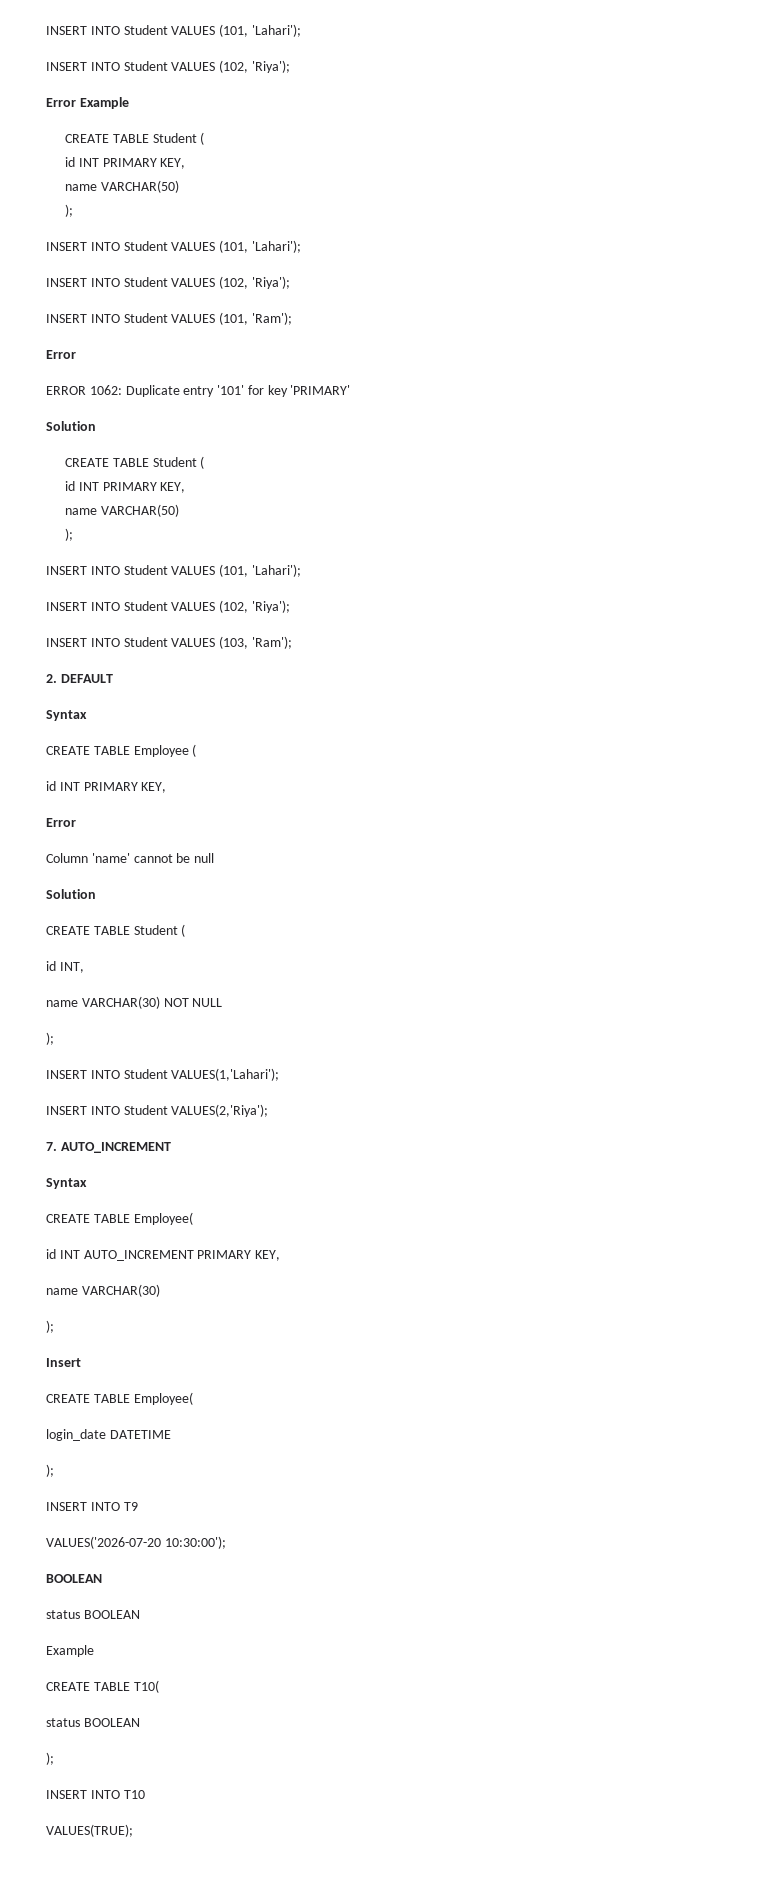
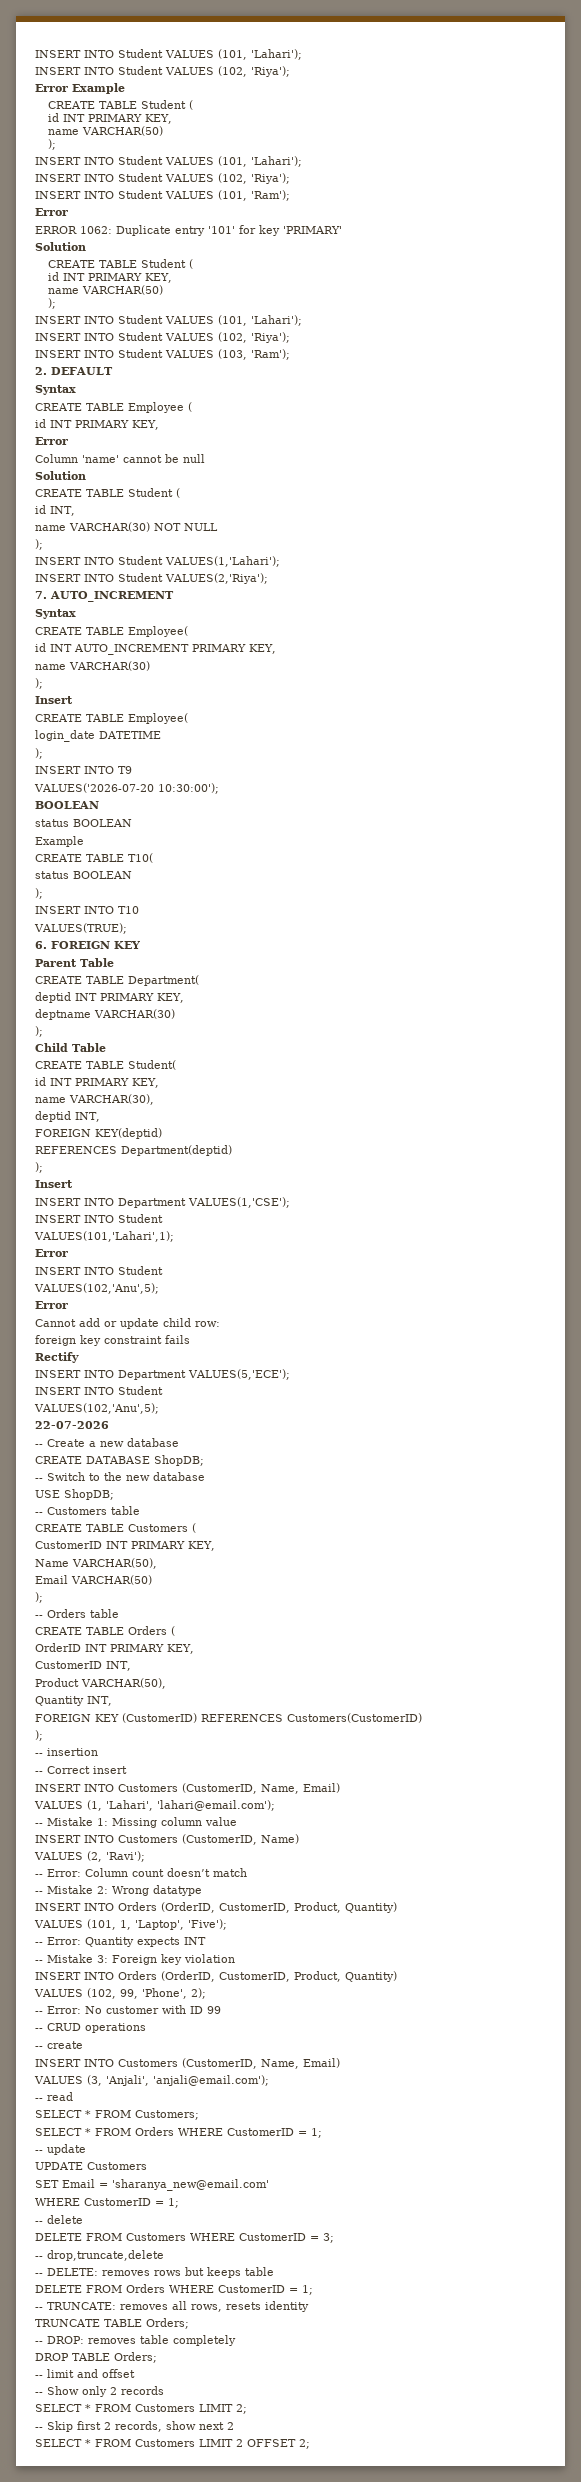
+ 6. FOREIGN KEY
+ Parent Table
+ CREATE TABLE Department(
+ deptid INT PRIMARY KEY,
+ deptname VARCHAR(30)
+ );
+ Child Table
+ CREATE TABLE Student(
+ id INT PRIMARY KEY,
+ name VARCHAR(30),
+ deptid INT,
+ FOREIGN KEY(deptid)
+ REFERENCES Department(deptid)
+ );
+ Insert
+ INSERT INTO Department VALUES(1,'CSE');
+ INSERT INTO Student
+ VALUES(101,'Lahari',1);
+ Error
+ INSERT INTO Student
+ VALUES(102,'Anu',5);
+ Error
+ Cannot add or update child row:
+ foreign key constraint fails
+ Rectify
+ INSERT INTO Department VALUES(5,'ECE');
+ INSERT INTO Student
+ VALUES(102,'Anu',5);
+ 22-07-2026
+ -- Create a new database
+ CREATE DATABASE ShopDB;
+ -- Switch to the new database
+ USE ShopDB;
+ -- Customers table
+ CREATE TABLE Customers (
+ CustomerID INT PRIMARY KEY,
+ Name VARCHAR(50),
+ Email VARCHAR(50)
+ );
+ -- Orders table
+ CREATE TABLE Orders (
+ OrderID INT PRIMARY KEY,
+ CustomerID INT,
+ Product VARCHAR(50),
+ Quantity INT,
+ FOREIGN KEY (CustomerID) REFERENCES Customers(CustomerID)
+ );
+ -- insertion
+ -- Correct insert
+ INSERT INTO Customers (CustomerID, Name, Email)
+ VALUES (1, 'Lahari', 'lahari@email.com');
+ -- Mistake 1: Missing column value
+ INSERT INTO Customers (CustomerID, Name)
+ VALUES (2, 'Ravi');
+ -- Error: Column count doesn’t match
+ -- Mistake 2: Wrong datatype
+ INSERT INTO Orders (OrderID, CustomerID, Product, Quantity)
+ VALUES (101, 1, 'Laptop', 'Five');
+ -- Error: Quantity expects INT
+ -- Mistake 3: Foreign key violation
+ INSERT INTO Orders (OrderID, CustomerID, Product, Quantity)
+ VALUES (102, 99, 'Phone', 2);
+ -- Error: No customer with ID 99
+ -- CRUD operations
+ -- create
+ INSERT INTO Customers (CustomerID, Name, Email)
+ VALUES (3, 'Anjali', 'anjali@email.com');
+ -- read
+ SELECT * FROM Customers;
+ SELECT * FROM Orders WHERE CustomerID = 1;
+ -- update
+ UPDATE Customers
+ SET Email = 'sharanya_new@email.com'
+ WHERE CustomerID = 1;
+ -- delete
+ DELETE FROM Customers WHERE CustomerID = 3;
+ -- drop,truncate,delete
+ -- DELETE: removes rows but keeps table
+ DELETE FROM Orders WHERE CustomerID = 1;
+ -- TRUNCATE: removes all rows, resets identity
+ TRUNCATE TABLE Orders;
+ -- DROP: removes table completely
+ DROP TABLE Orders;
+ -- limit and offset
+ -- Show only 2 records
+ SELECT * FROM Customers LIMIT 2;
+ -- Skip first 2 records, show next 2
+ SELECT * FROM Customers LIMIT 2 OFFSET 2;

